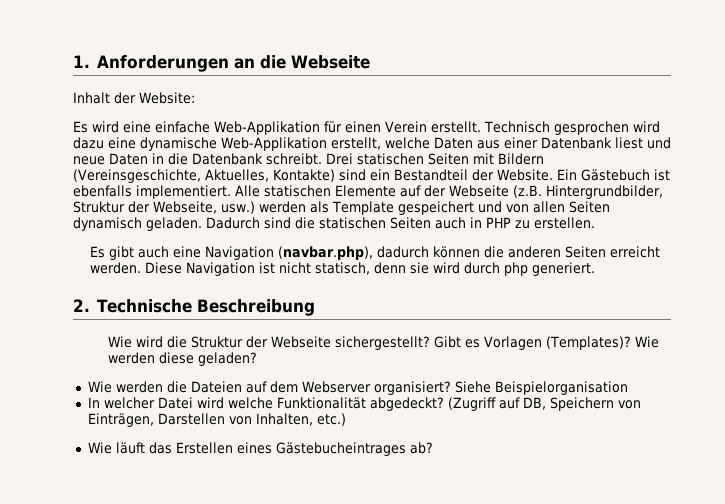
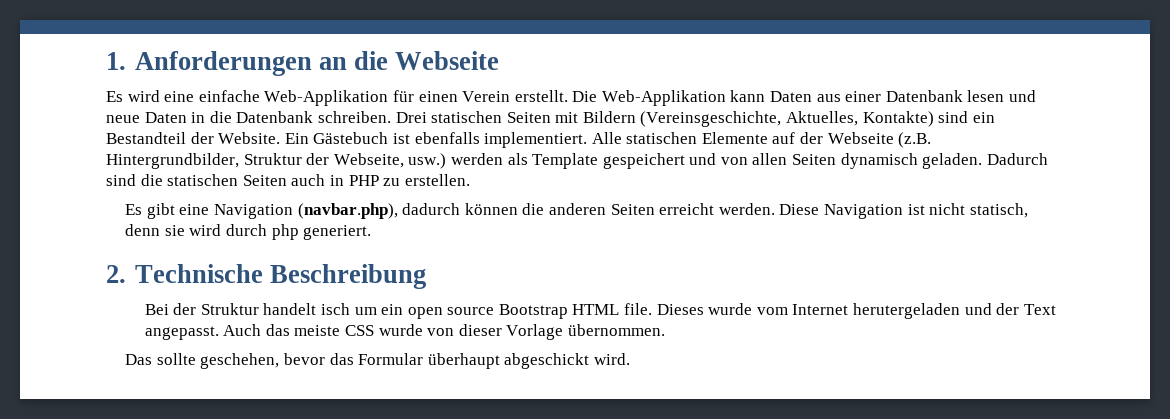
- Inhalt der Website:
- Technisch gesprochen wird dazu eine dynamische Web-Applikation erstellt, welche Daten aus einer Datenbank liest und neue Daten in die Datenbank schreibt.
+ Die Web-Applikation kann Daten aus einer Datenbank lesen und neue Daten in die Datenbank schreiben.
- Es gibt auch eine Navigation (navbar.php), dadurch können die anderen Seiten erreicht werden.
+ Es gibt eine Navigation (navbar.php), dadurch können die anderen Seiten erreicht werden.
- Wie wird die Struktur der Webseite sichergestellt? Gibt es Vorlagen (Templates)? Wie werden diese geladen?
- Wie werden die Dateien auf dem Webserver organisiert? Siehe Beispielorganisation
- In welcher Datei wird welche Funktionalität abgedeckt? (Zugriff auf DB, Speichern von Einträgen, Darstellen von Inhalten, etc.)
- Wie läuft das Erstellen eines Gästebucheintrages ab?
+ Bei der Struktur handelt isch um ein open source Bootstrap HTML file. Dieses wurde vom Internet herutergeladen und der Text angepasst. Auch das meiste CSS wurde von dieser Vorlage übernommen.
+ Das sollte geschehen, bevor das Formular überhaupt abgeschickt wird.

